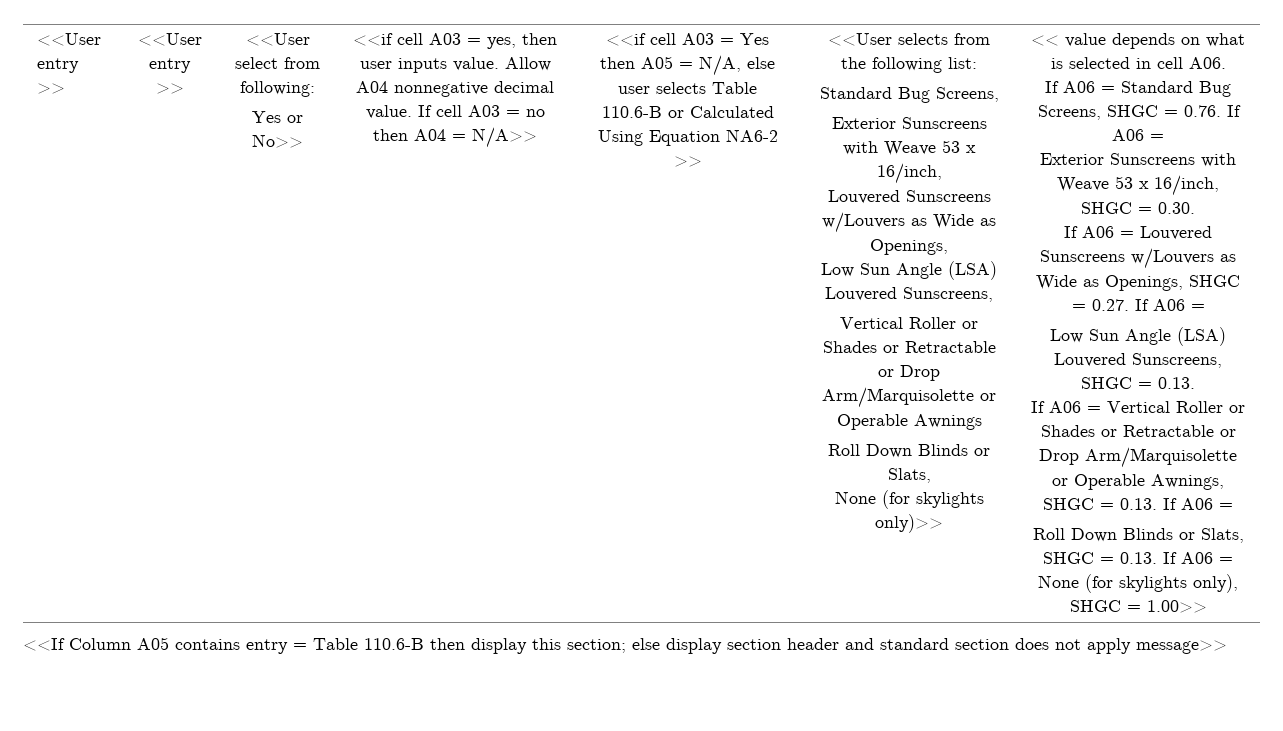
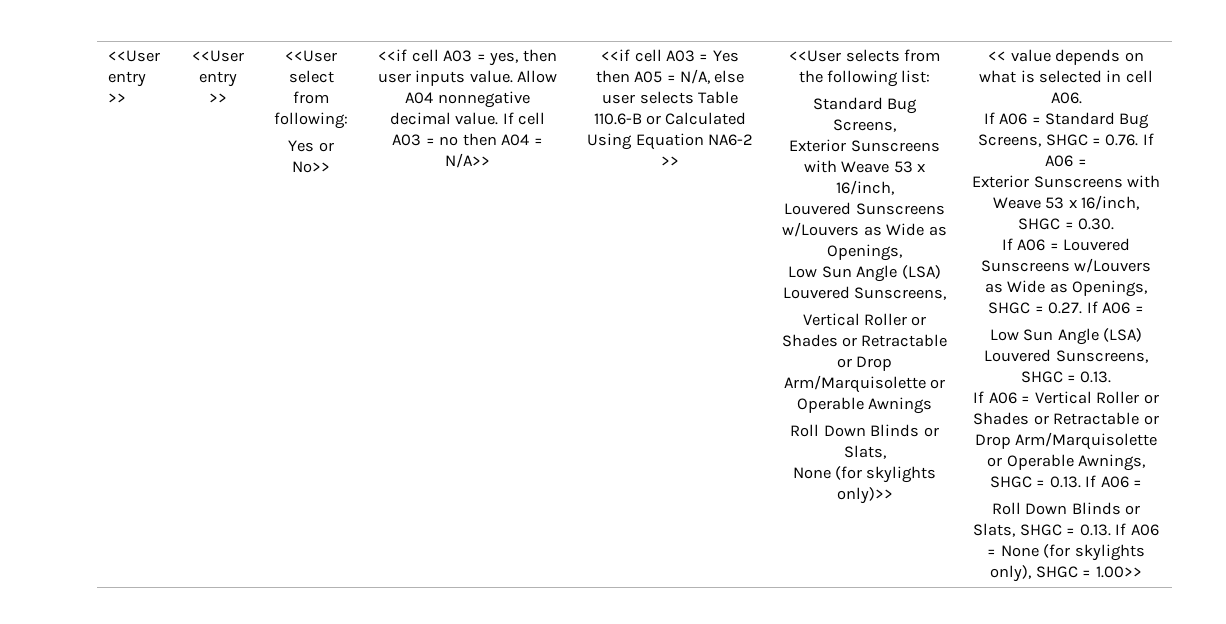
- <<If Column A05 contains entry = Table 110.6-B then display this section; else display section header and standard section does not apply message>>

